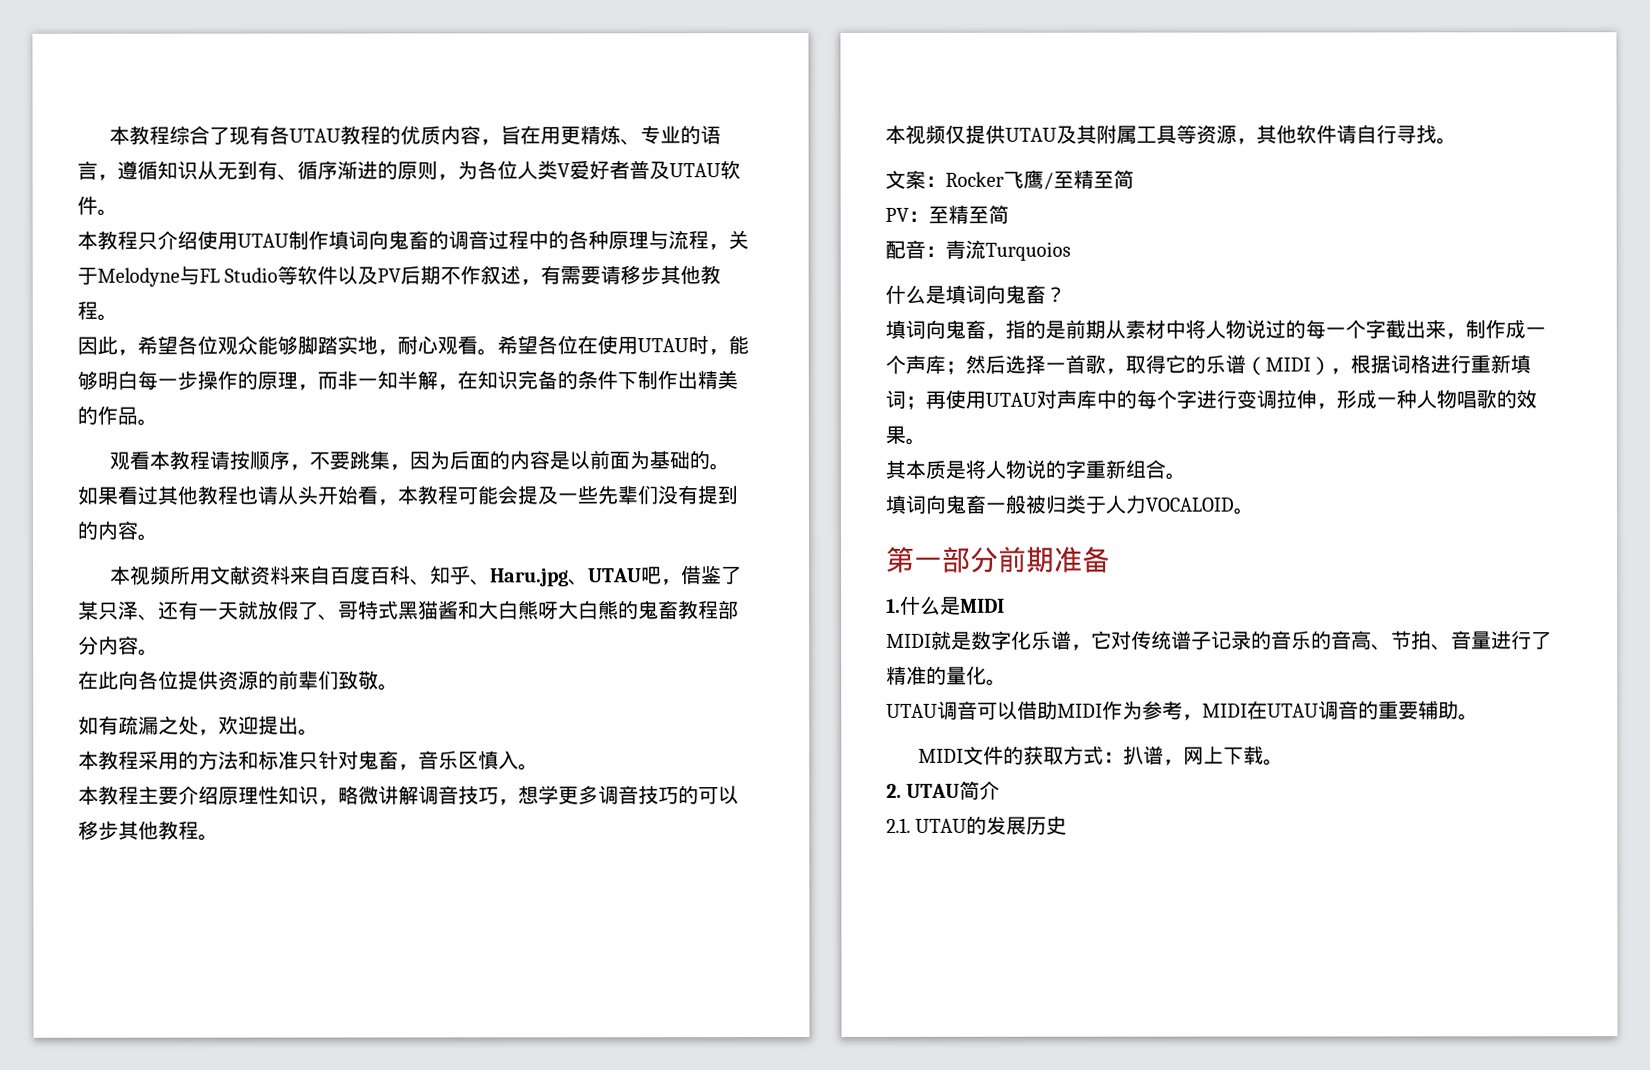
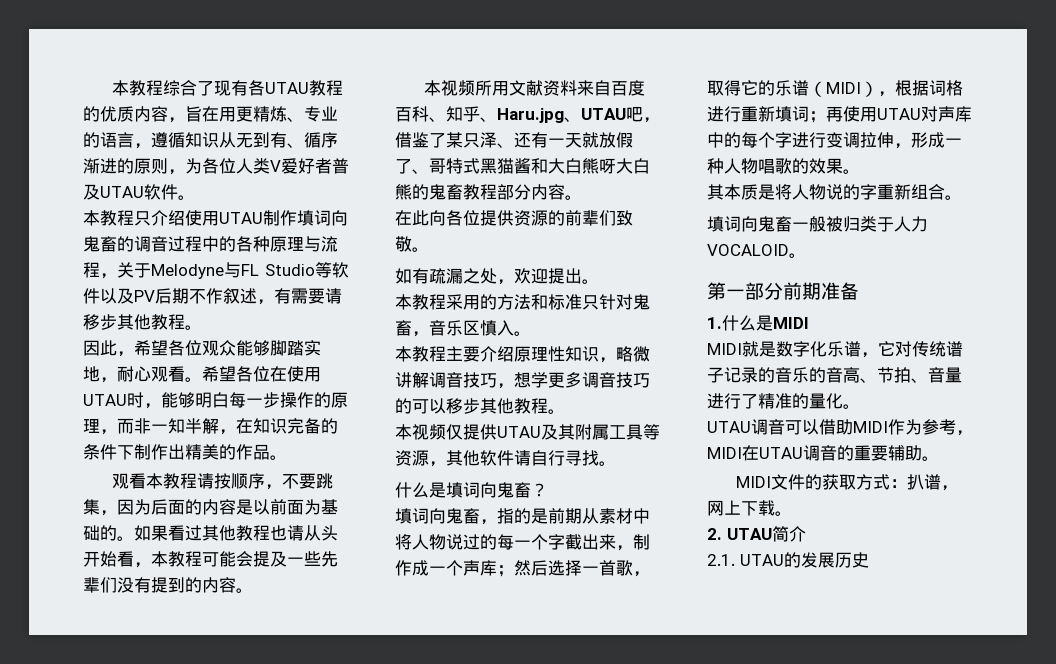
- 文案：Rocker飞鹰/至精至简
- PV：至精至简
- 配音：青流Turquoios

